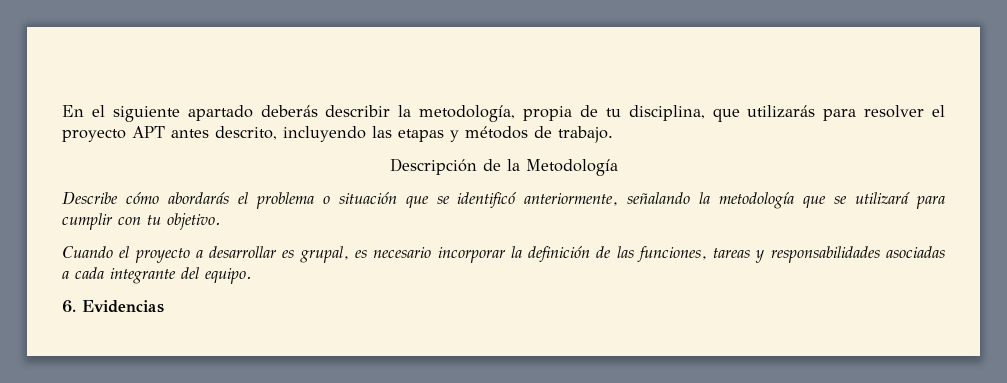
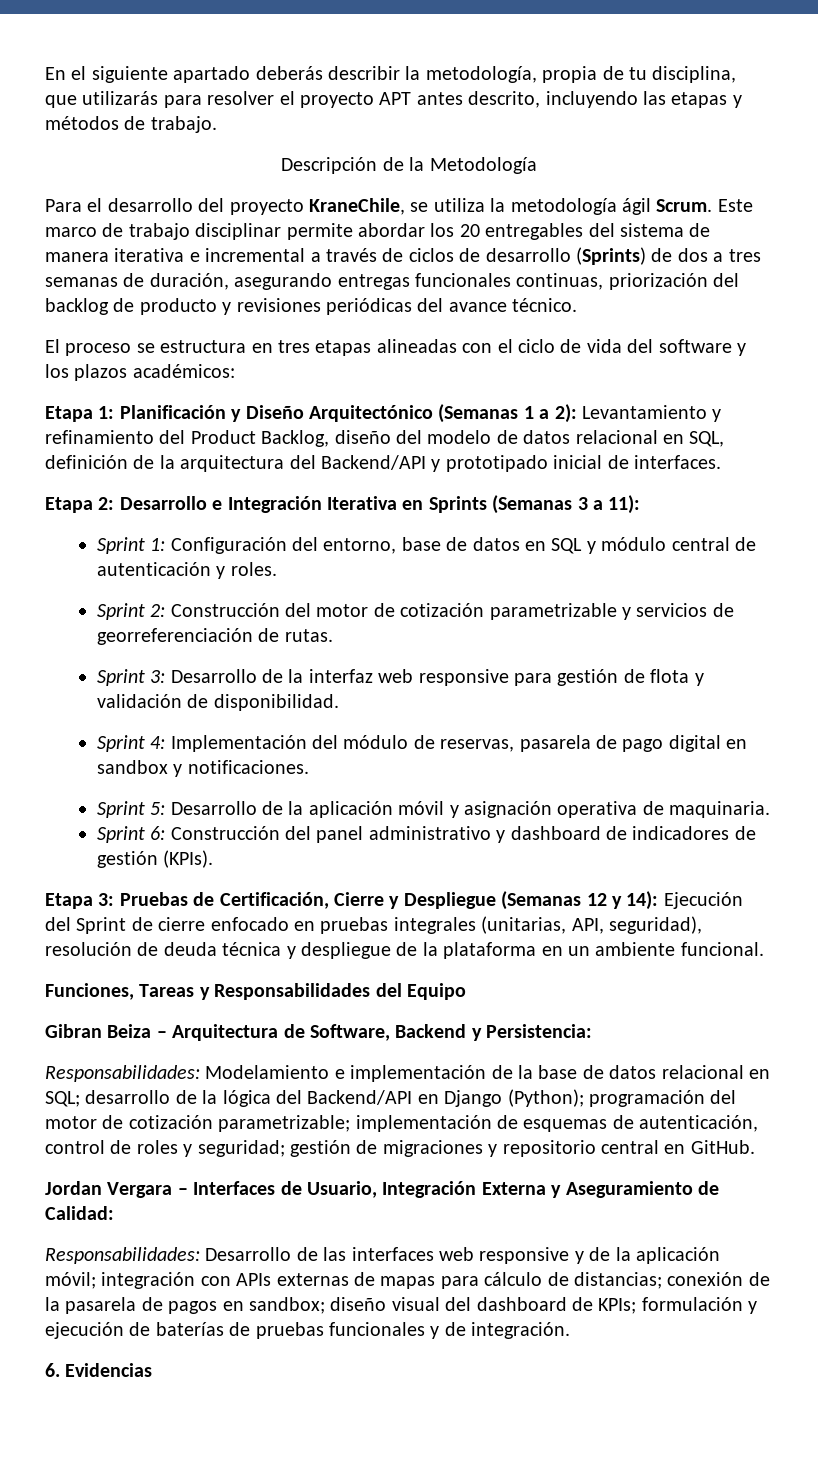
- Describe cómo abordarás el problema o situación que se identificó anteriormente, señalando la metodología que se utilizará para cumplir con tu objetivo.
- Cuando el proyecto a desarrollar es grupal, es necesario incorporar la definición de las funciones, tareas y responsabilidades asociadas a cada integrante del equipo.
+ Para el desarrollo del proyecto KraneChile, se utiliza la metodología ágil Scrum. Este marco de trabajo disciplinar permite abordar los 20 entregables del sistema de manera iterativa e incremental a través de ciclos de desarrollo (Sprints) de dos a tres semanas de duración, asegurando entregas funcionales continuas, priorización del backlog de producto y revisiones periódicas del avance técnico.
+ El proceso se estructura en tres etapas alineadas con el ciclo de vida del software y los plazos académicos:
+ Etapa 1: Planificación y Diseño Arquitectónico (Semanas 1 a 2): Levantamiento y refinamiento del Product Backlog, diseño del modelo de datos relacional en SQL, definición de la arquitectura del Backend/API y prototipado inicial de interfaces.
+ Etapa 2: Desarrollo e Integración Iterativa en Sprints (Semanas 3 a 11):
+ Sprint 1: Configuración del entorno, base de datos en SQL y módulo central de autenticación y roles.
+ Sprint 2: Construcción del motor de cotización parametrizable y servicios de georreferenciación de rutas.
+ Sprint 3: Desarrollo de la interfaz web responsive para gestión de flota y validación de disponibilidad.
+ Sprint 4: Implementación del módulo de reservas, pasarela de pago digital en sandbox y notificaciones.
+ Sprint 5: Desarrollo de la aplicación móvil y asignación operativa de maquinaria.
+ Sprint 6: Construcción del panel administrativo y dashboard de indicadores de gestión (KPIs).
+ Etapa 3: Pruebas de Certificación, Cierre y Despliegue (Semanas 12 y 14): Ejecución del Sprint de cierre enfocado en pruebas integrales (unitarias, API, seguridad), resolución de deuda técnica y despliegue de la plataforma en un ambiente funcional.
+ Funciones, Tareas y Responsabilidades del Equipo
+ Gibran Beiza – Arquitectura de Software, Backend y Persistencia:
+ Responsabilidades: Modelamiento e implementación de la base de datos relacional en SQL; desarrollo de la lógica del Backend/API en Django (Python); programación del motor de cotización parametrizable; implementación de esquemas de autenticación, control de roles y seguridad; gestión de migraciones y repositorio central en GitHub.
+ Jordan Vergara – Interfaces de Usuario, Integración Externa y Aseguramiento de Calidad:
+ Responsabilidades: Desarrollo de las interfaces web responsive y de la aplicación móvil; integración con APIs externas de mapas para cálculo de distancias; conexión de la pasarela de pagos en sandbox; diseño visual del dashboard de KPIs; formulación y ejecución de baterías de pruebas funcionales y de integración.

